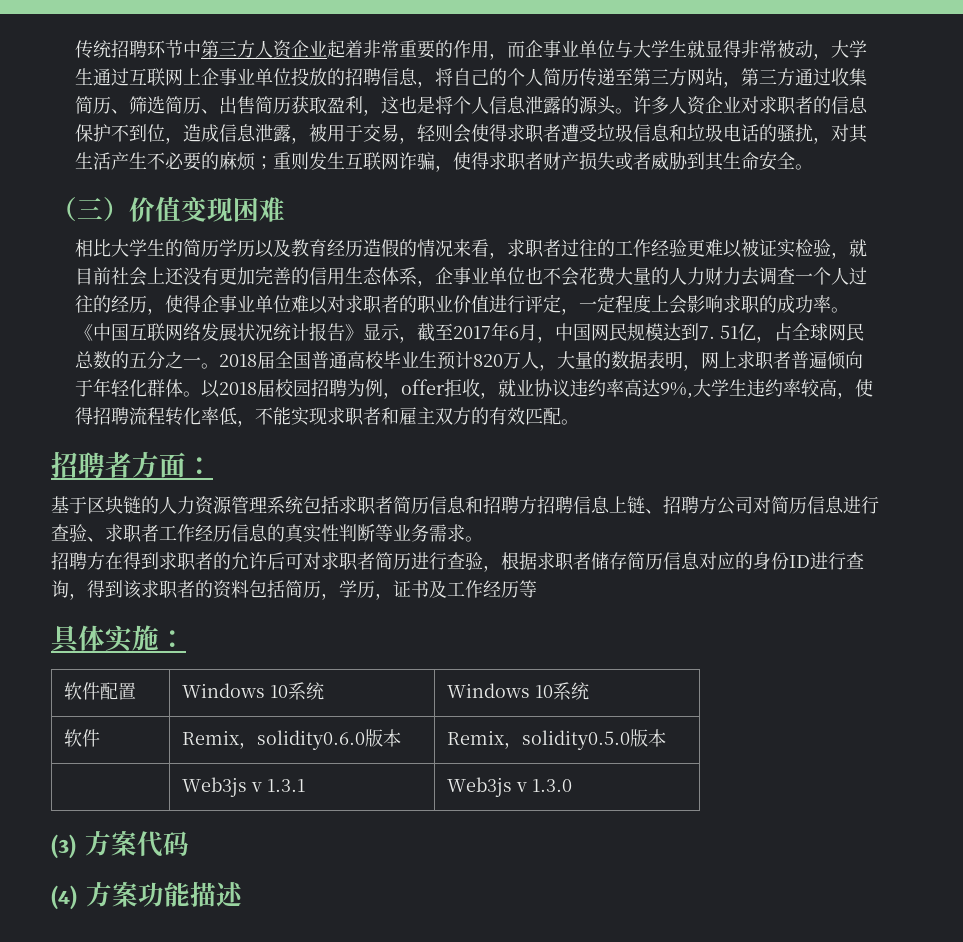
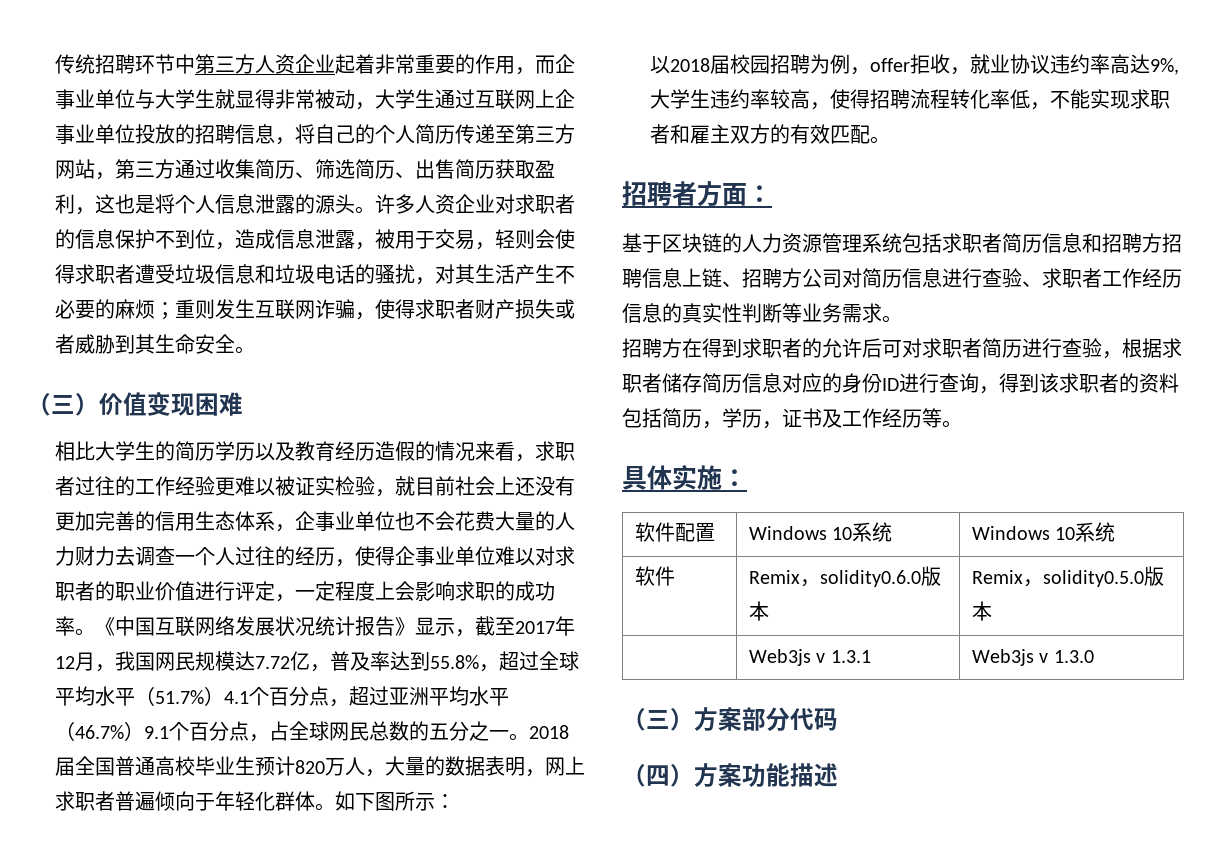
- 《中国互联网络发展状况统计报告》显示，截至2017年6月，中国网民规模达到7. 51亿，占全球网民总数的五分之一。
+ 《中国互联网络发展状况统计报告》显示，截至2017年12月，我国网民规模达7.72亿，普及率达到55.8%，超过全球平均水平（51.7%）4.1个百分点，超过亚洲平均水平（46.7%）9.1个百分点，占全球网民总数的五分之一。
- 2018届全国普通高校毕业生预计820万人，大量的数据表明，网上求职者普遍倾向于年轻化群体。以2018届校园招聘为例，offer拒收，就业协议违约率高达9%,大学生违约率较高，使得招聘流程转化率低，不能实现求职者和雇主双方的有效匹配。
+ 2018届全国普通高校毕业生预计820万人，大量的数据表明，网上求职者普遍倾向于年轻化群体。如下图所示：
+ 以2018届校园招聘为例，offer拒收，就业协议违约率高达9%,大学生违约率较高，使得招聘流程转化率低，不能实现求职者和雇主双方的有效匹配。
- 招聘方在得到求职者的允许后可对求职者简历进行查验，根据求职者储存简历信息对应的身份ID进行查询，得到该求职者的资料包括简历，学历，证书及工作经历等
+ 招聘方在得到求职者的允许后可对求职者简历进行查验，根据求职者储存简历信息对应的身份ID进行查询，得到该求职者的资料包括简历，学历，证书及工作经历等。
- (3)方案代码
+ （三）方案部分代码
- (4)方案功能描述
+ （四）方案功能描述

